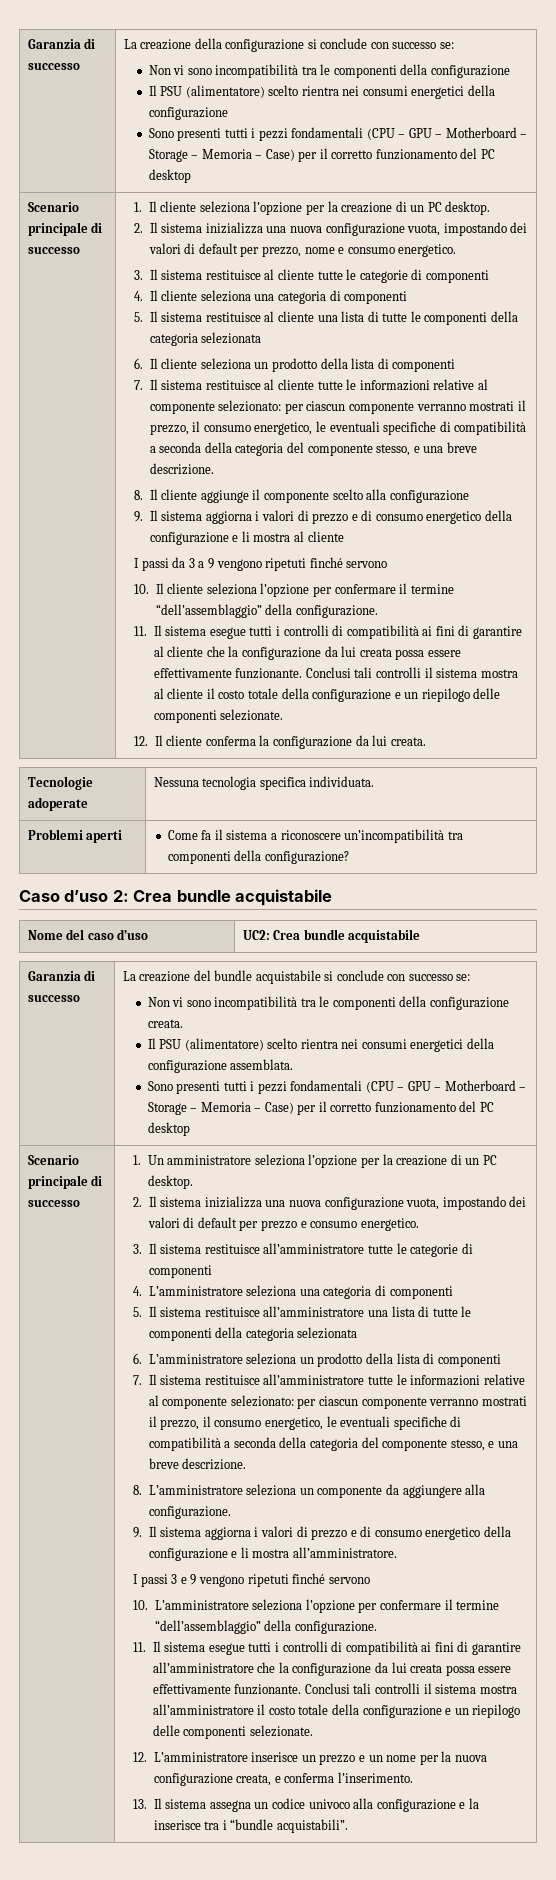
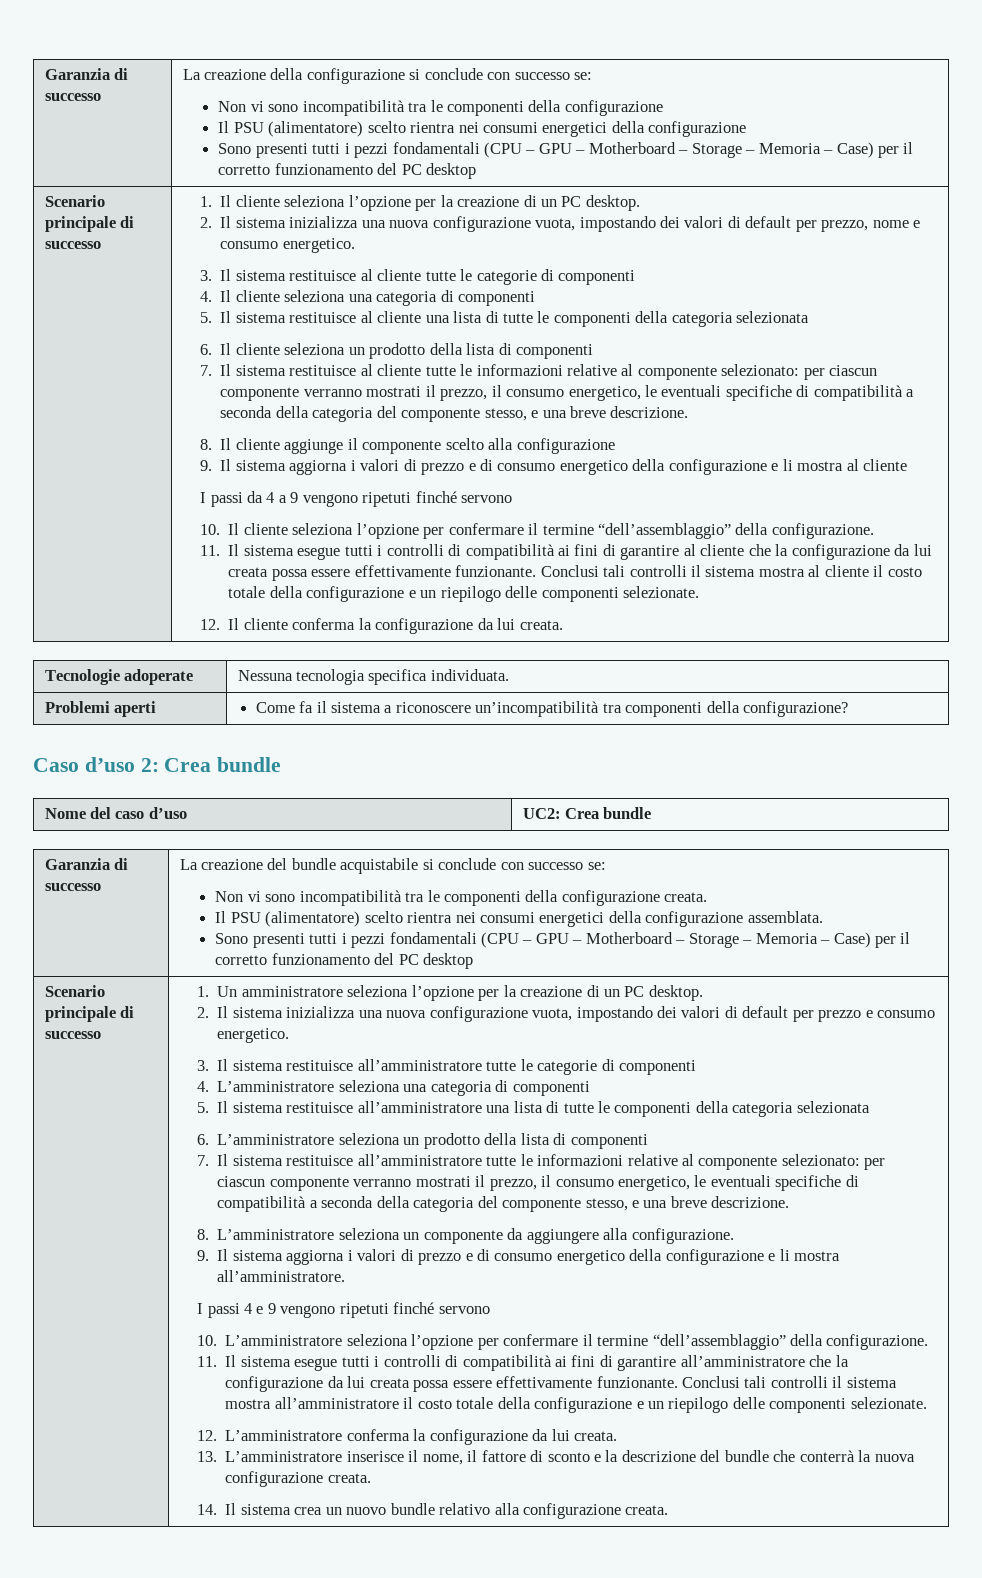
- I passi da 3 a 9 vengono ripetuti finché servono
+ I passi da 4 a 9 vengono ripetuti finché servono
- Caso d’uso 2: Crea bundle acquistabile
+ Caso d’uso 2: Crea bundle
- Nome del caso d’uso | UC2: Crea bundle acquistabile
+ Nome del caso d’uso | UC2: Crea bundle
- I passi 3 e 9 vengono ripetuti finché servono
+ I passi 4 e 9 vengono ripetuti finché servono
- 12. L’amministratore inserisce un prezzo e un nome per la nuova configurazione creata, e conferma l’inserimento.
- 13. Il sistema assegna un codice univoco alla configurazione e la inserisce tra i “bundle acquistabili”.
+ 12. L’amministratore conferma la configurazione da lui creata.
+ 13. L’amministratore inserisce il nome, il fattore di sconto e la descrizione del bundle che conterrà la nuova configurazione creata.
+ 14. Il sistema crea un nuovo bundle relativo alla configurazione creata.

